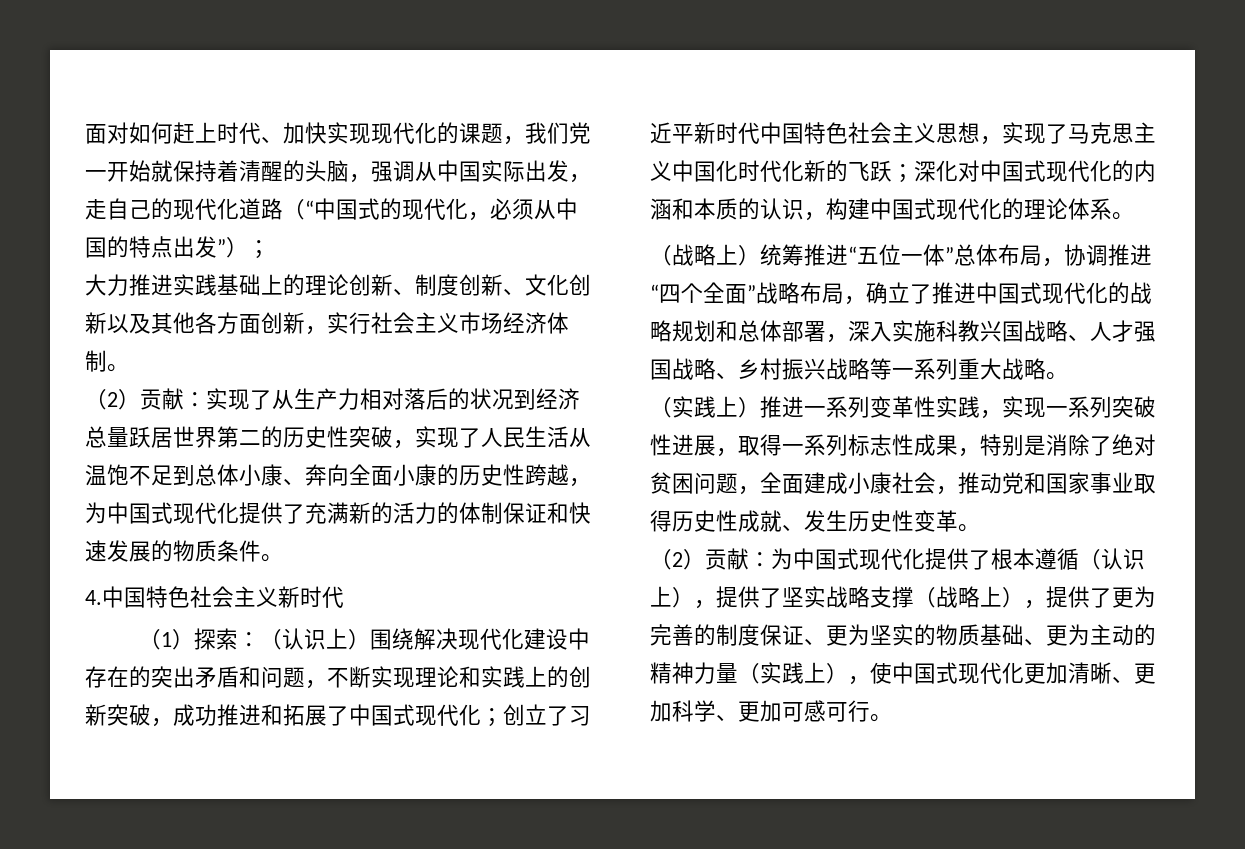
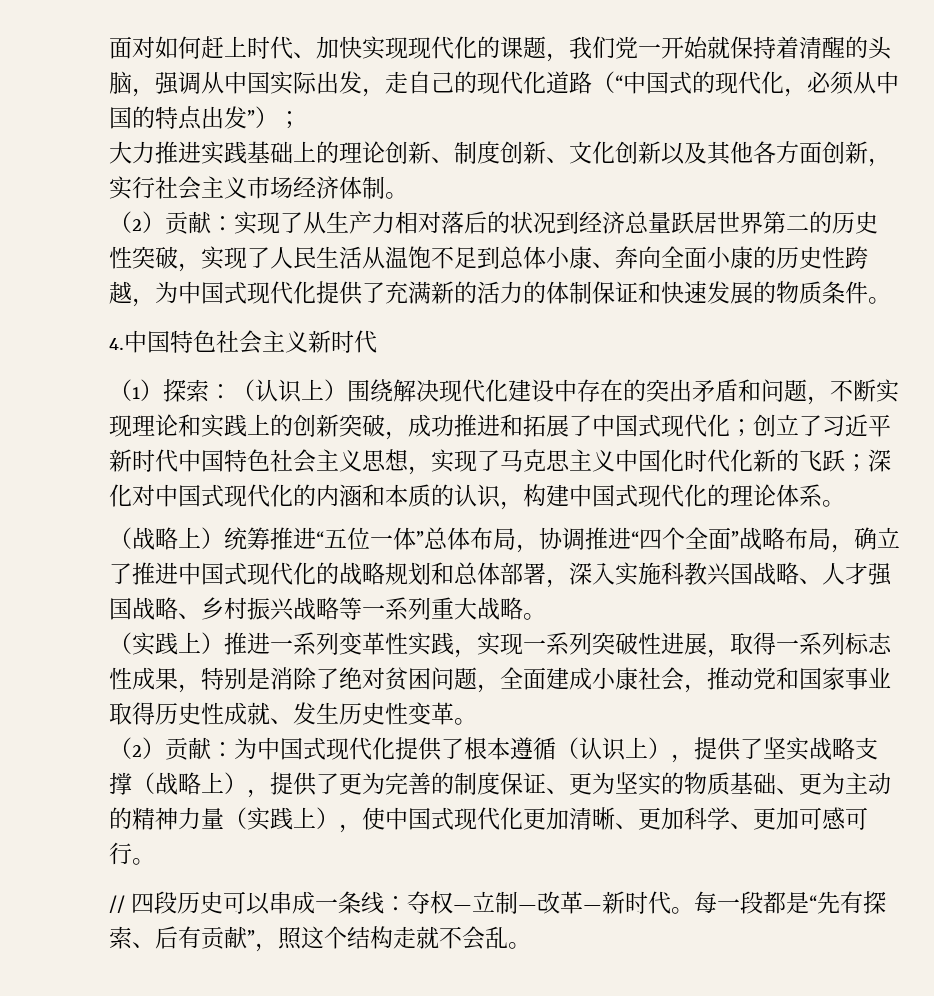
+ // 四段历史可以串成一条线：夺权—立制—改革—新时代。每一段都是“先有探索、后有贡献”，照这个结构走就不会乱。

